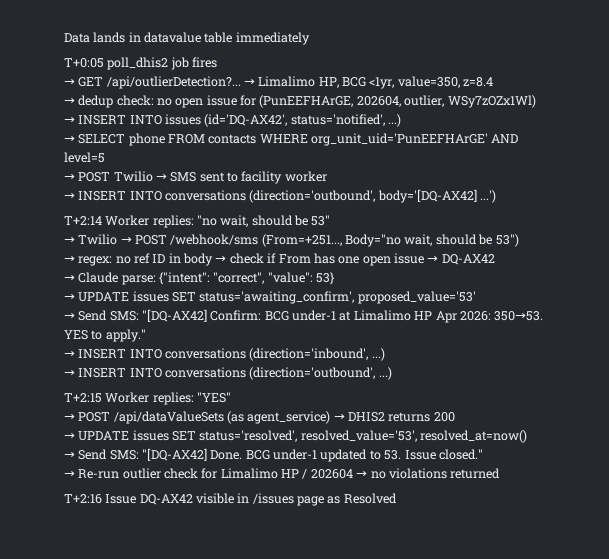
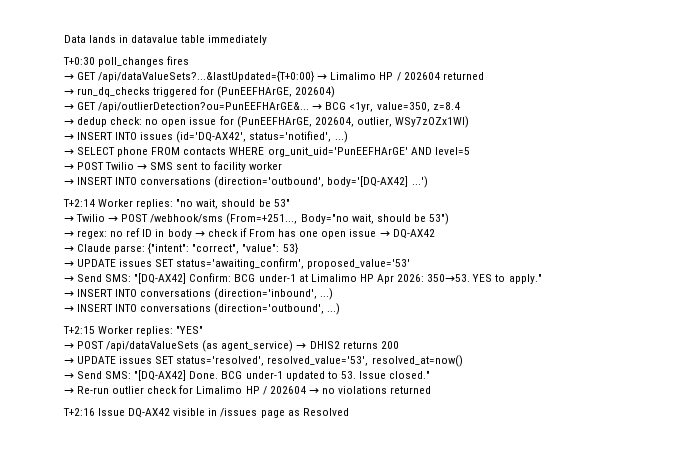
- T+0:05 poll_dhis2 job fires
+ T+0:30 poll_changes fires
- → GET /api/outlierDetection?... → Limalimo HP, BCG <1yr, value=350, z=8.4
+ → GET /api/dataValueSets?...&lastUpdated={T+0:00} → Limalimo HP / 202604 returned
+ → run_dq_checks triggered for (PunEEFHArGE, 202604)
+ → GET /api/outlierDetection?ou=PunEEFHArGE&... → BCG <1yr, value=350, z=8.4

